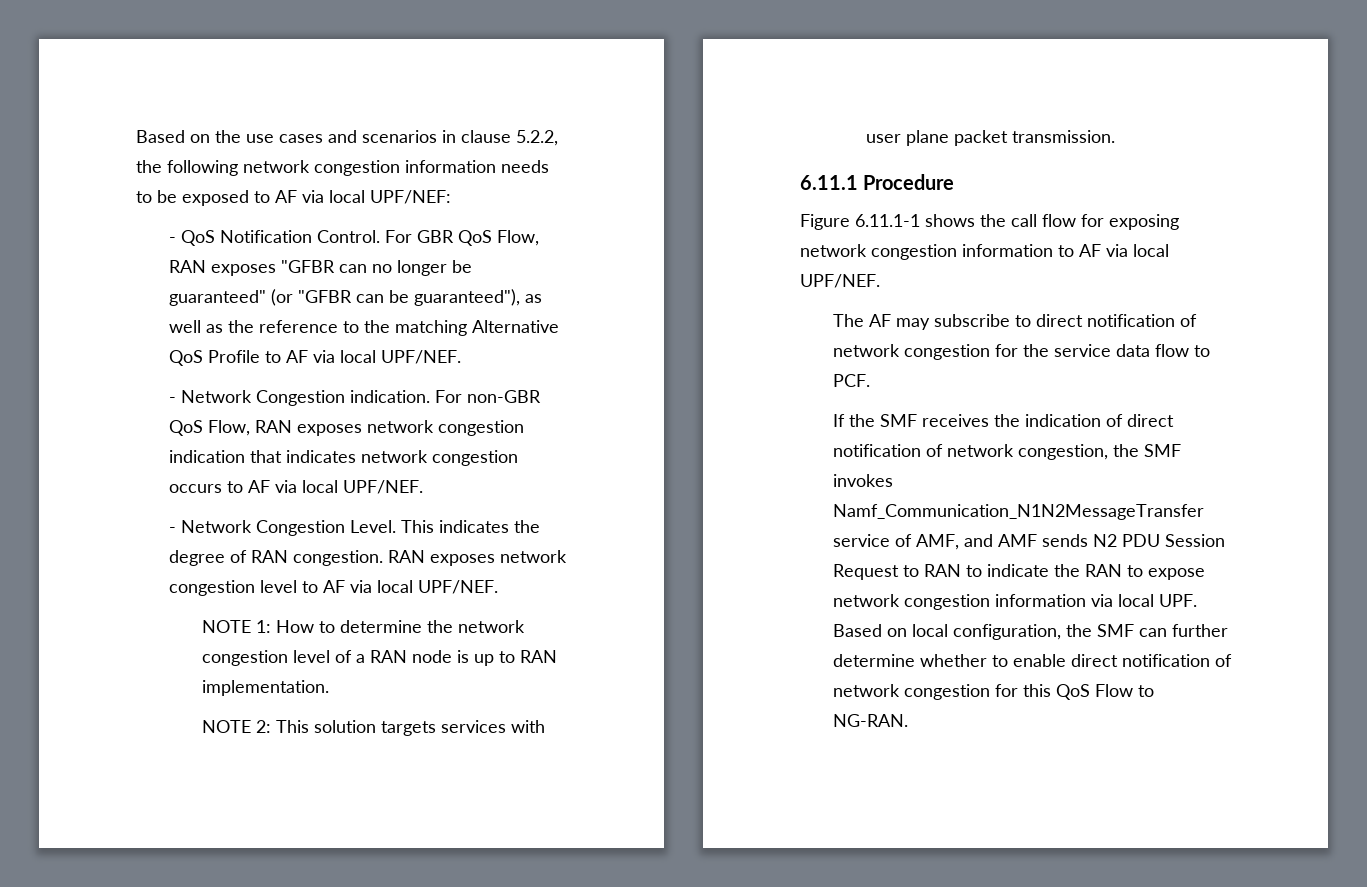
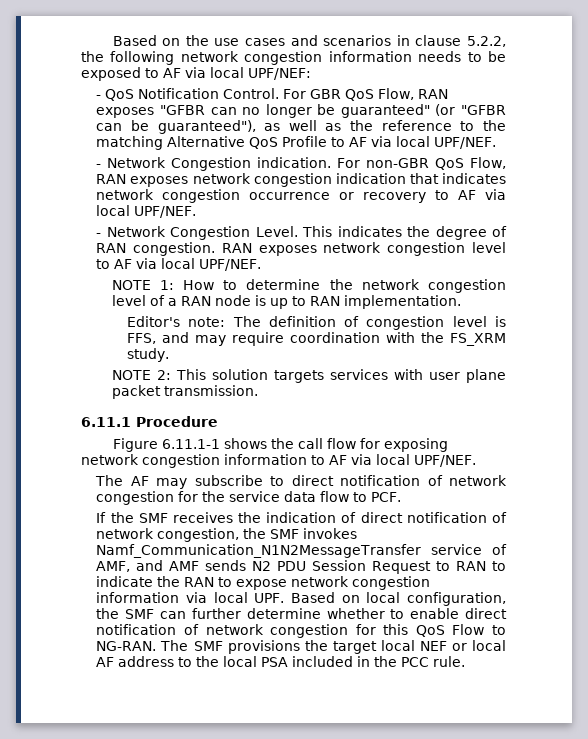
- For non-GBR QoS Flow, RAN exposes network congestion indication that indicates network congestion occurs to AF via local UPF/NEF.
+ For non-GBR QoS Flow, RAN exposes network congestion indication that indicates network congestion occurrence or recovery to AF via local UPF/NEF.
+ Editor's note: The definition of congestion level is FFS, and may require coordination with the FS_XRM study.
+ The SMF provisions the target local NEF or local AF address to the local PSA included in the PCC rule.

